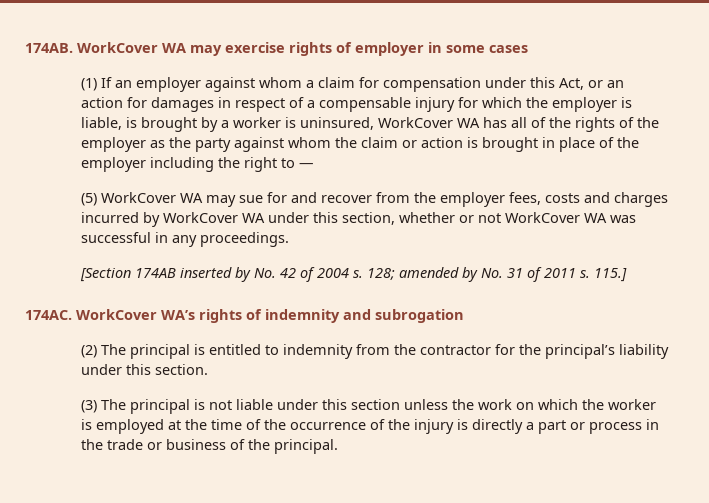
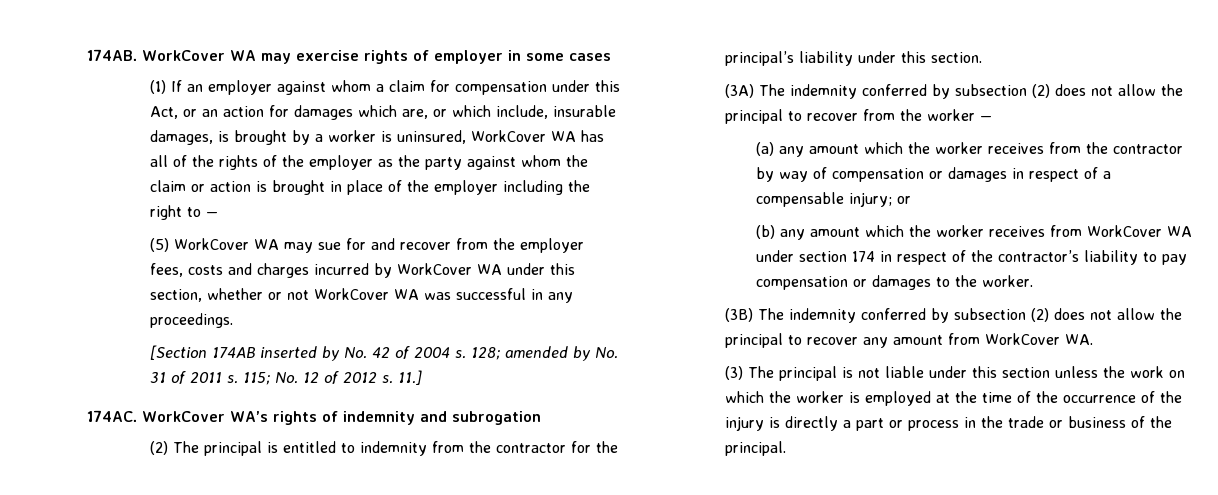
- (1) If an employer against whom a claim for compensation under this Act, or an action for damages in respect of a compensable injury for which the employer is liable, is brought by a worker is uninsured, WorkCover WA has all of the rights of the employer as the party against whom the claim or action is brought in place of the employer including the right to —
+ (1) If an employer against whom a claim for compensation under this Act, or an action for damages which are, or which include, insurable damages, is brought by a worker is uninsured, WorkCover WA has all of the rights of the employer as the party against whom the claim or action is brought in place of the employer including the right to —
- 115.]
+ 115; No. 12 of 2012 s. 11.]
+ (3A) The indemnity conferred by subsection (2) does not allow the principal to recover from the worker —
+ (a) any amount which the worker receives from the contractor by way of compensation or damages in respect of a compensable injury; or
+ (b) any amount which the worker receives from WorkCover WA under section 174 in respect of the contractor’s liability to pay compensation or damages to the worker.
+ (3B) The indemnity conferred by subsection (2) does not allow the principal to recover any amount from WorkCover WA.

